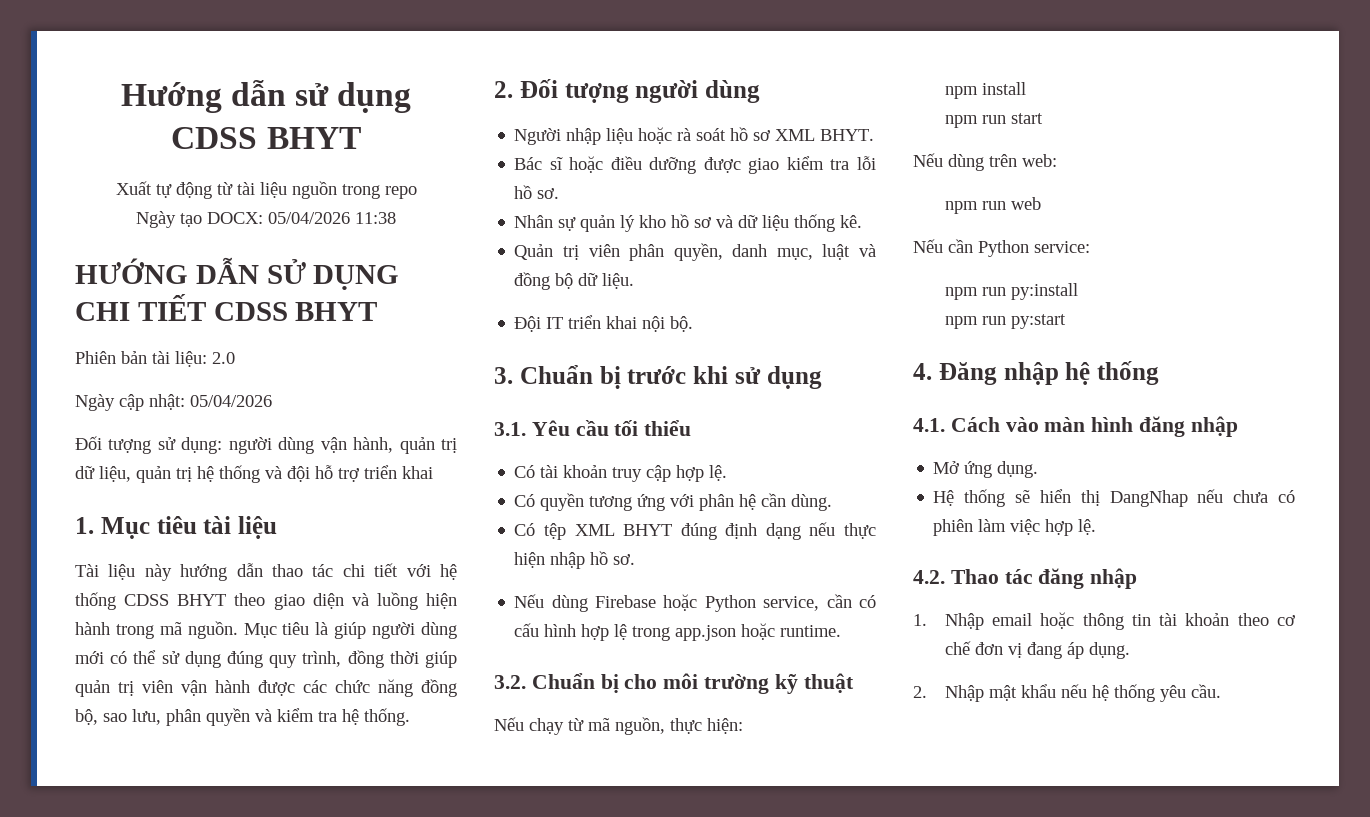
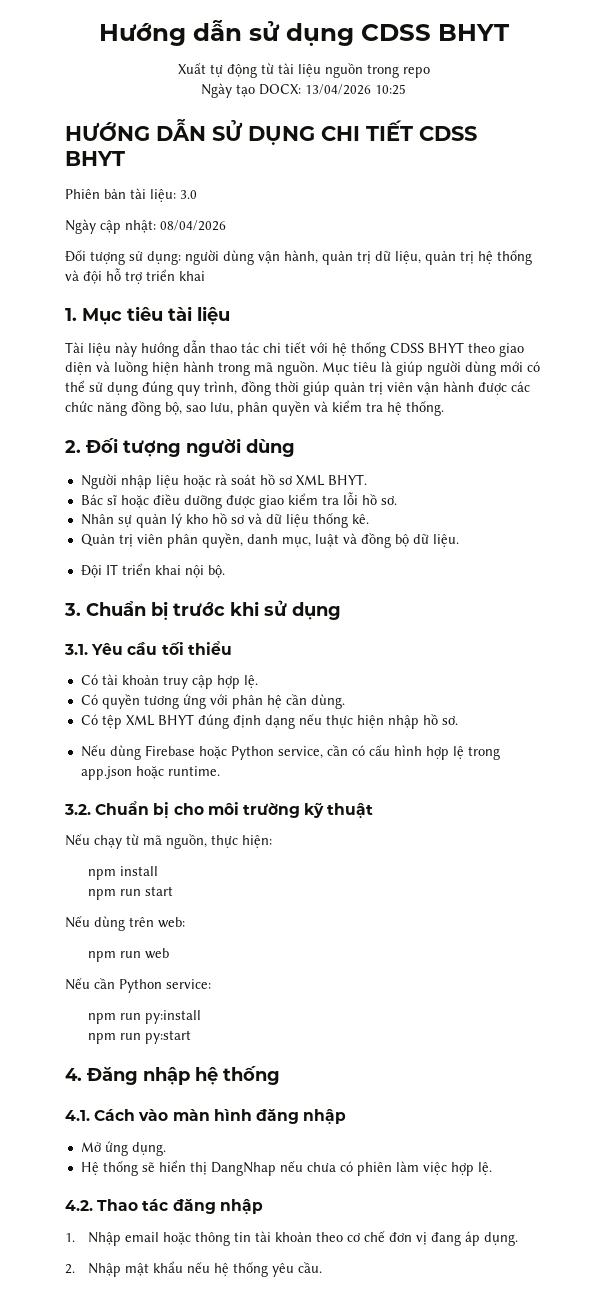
- Ngày tạo DOCX: 05/04/2026 11:38
+ Ngày tạo DOCX: 13/04/2026 10:25
- Phiên bản tài liệu: 2.0
+ Phiên bản tài liệu: 3.0
- Ngày cập nhật: 05/04/2026
+ Ngày cập nhật: 08/04/2026

